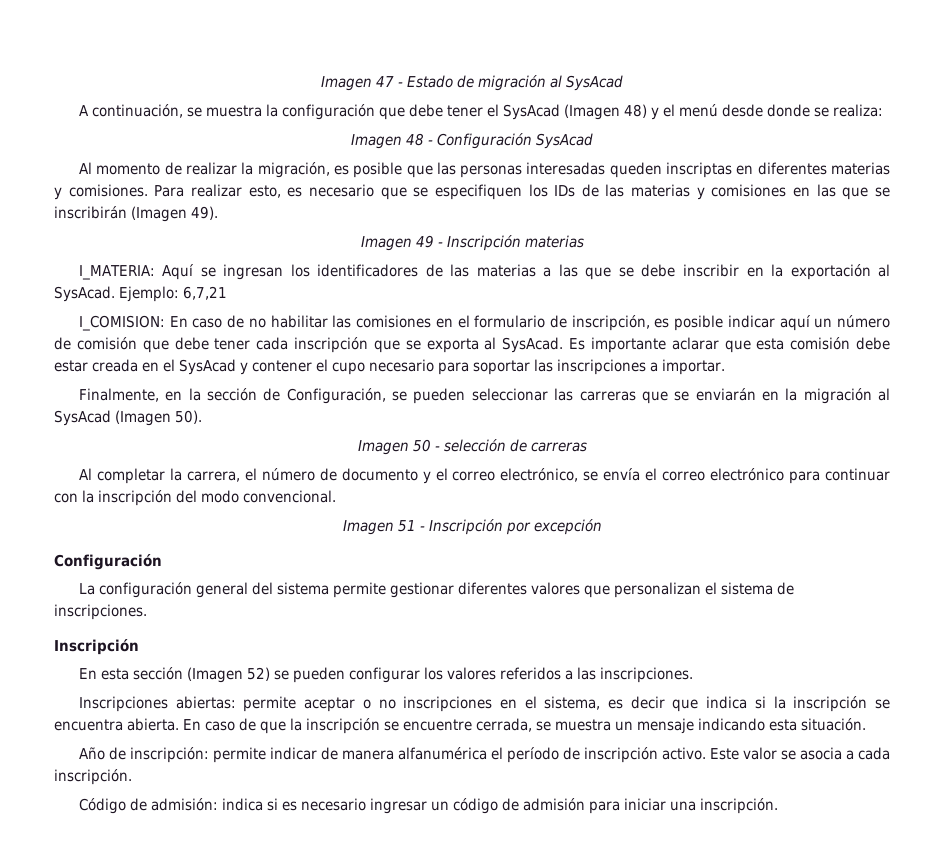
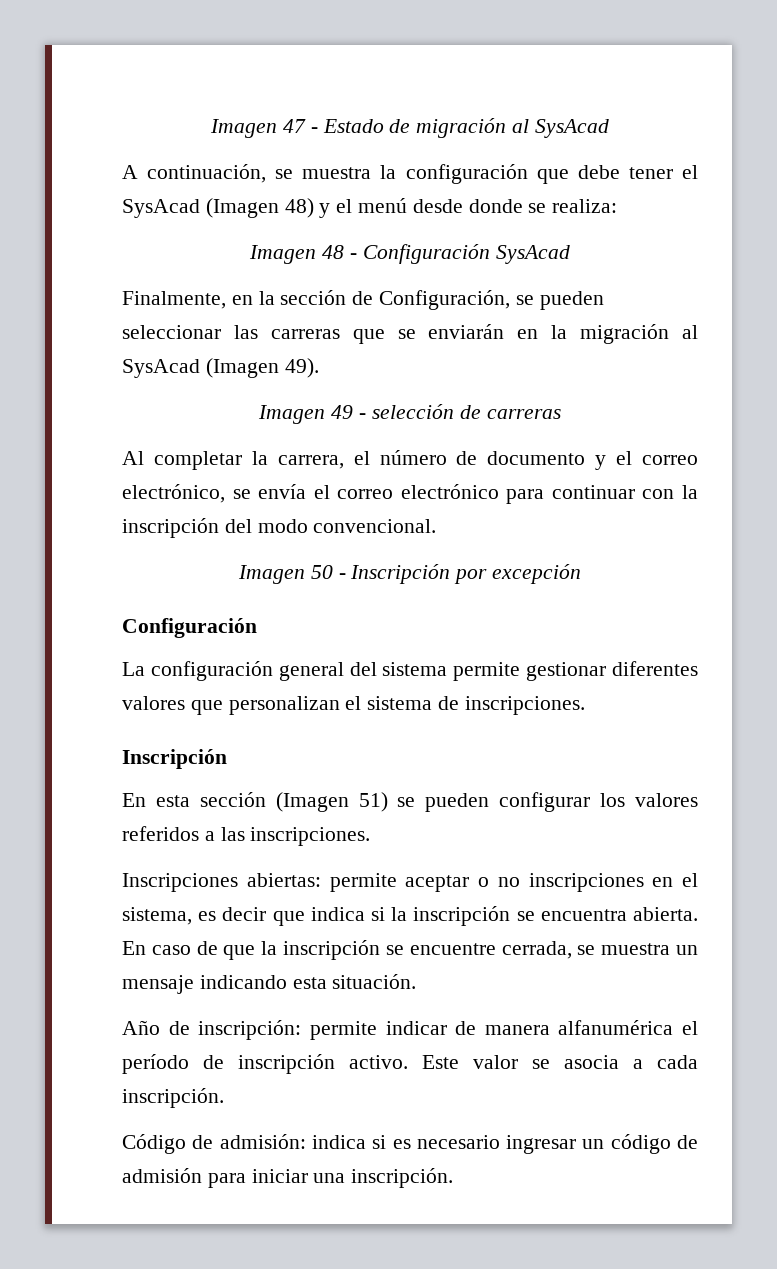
- Al momento de realizar la migración, es posible que las personas interesadas queden inscriptas en diferentes materias y comisiones. Para realizar esto, es necesario que se especifiquen los IDs de las materias y comisiones en las que se inscribirán (Imagen 49).
- Imagen 49 - Inscripción materias
- I_MATERIA: Aquí se ingresan los identificadores de las materias a las que se debe inscribir en la exportación al SysAcad. Ejemplo: 6,7,21
- I_COMISION: En caso de no habilitar las comisiones en el formulario de inscripción, es posible indicar aquí un número de comisión que debe tener cada inscripción que se exporta al SysAcad. Es importante aclarar que esta comisión debe estar creada en el SysAcad y contener el cupo necesario para soportar las inscripciones a importar.
- Finalmente, en la sección de Configuración, se pueden seleccionar las carreras que se enviarán en la migración al SysAcad (Imagen 50).
- Imagen 50 - selección de carreras
+ Finalmente, en la sección de Configuración, se pueden seleccionar las carreras que se enviarán en la migración al SysAcad (Imagen 49).
+ Imagen 49 - selección de carreras
- Imagen 51 - Inscripción por excepción
+ Imagen 50 - Inscripción por excepción
- En esta sección (Imagen 52) se pueden configurar los valores referidos a las inscripciones.
+ En esta sección (Imagen 51) se pueden configurar los valores referidos a las inscripciones.

